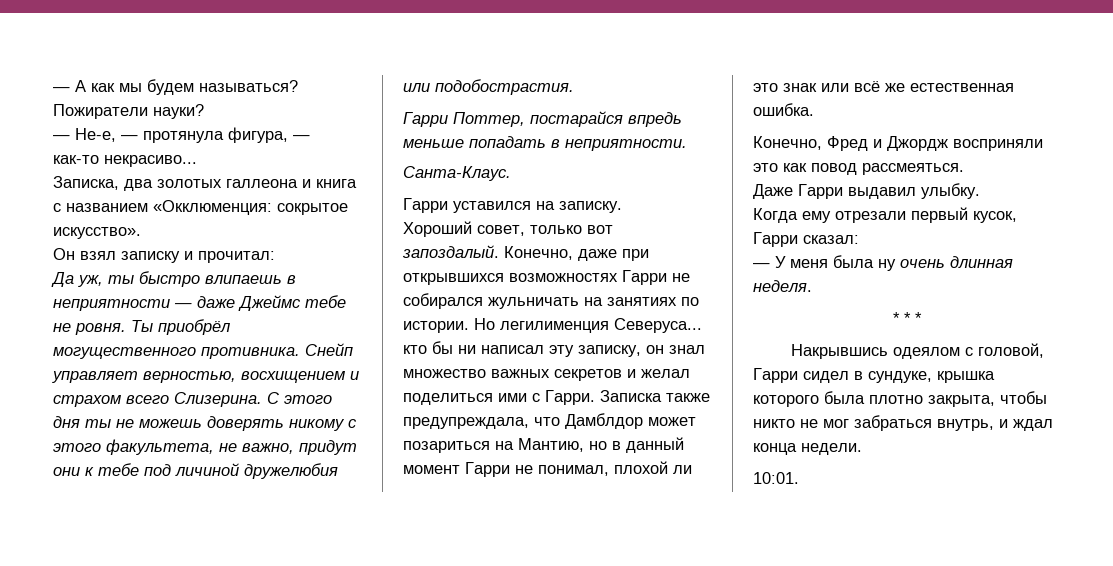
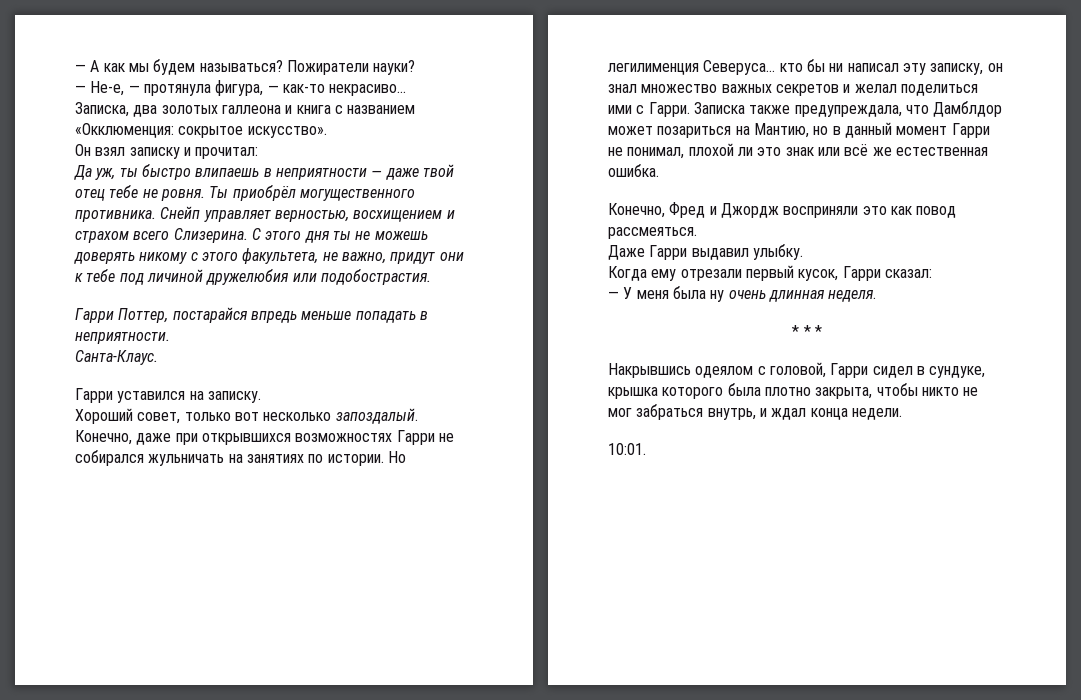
- Да уж, ты быстро влипаешь в неприятности — даже Джеймс тебе не ровня.
+ Да уж, ты быстро влипаешь в неприятности — даже твой отец тебе не ровня.
- Хороший совет, только вот запоздалый.
+ Хороший совет, только вот несколько запоздалый.

